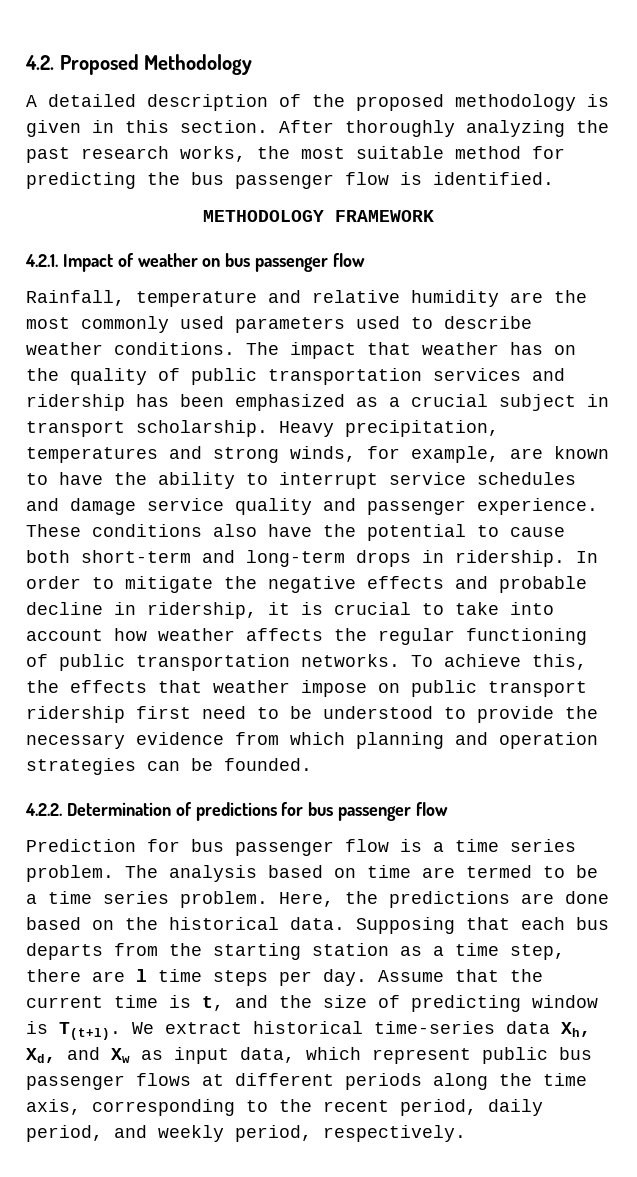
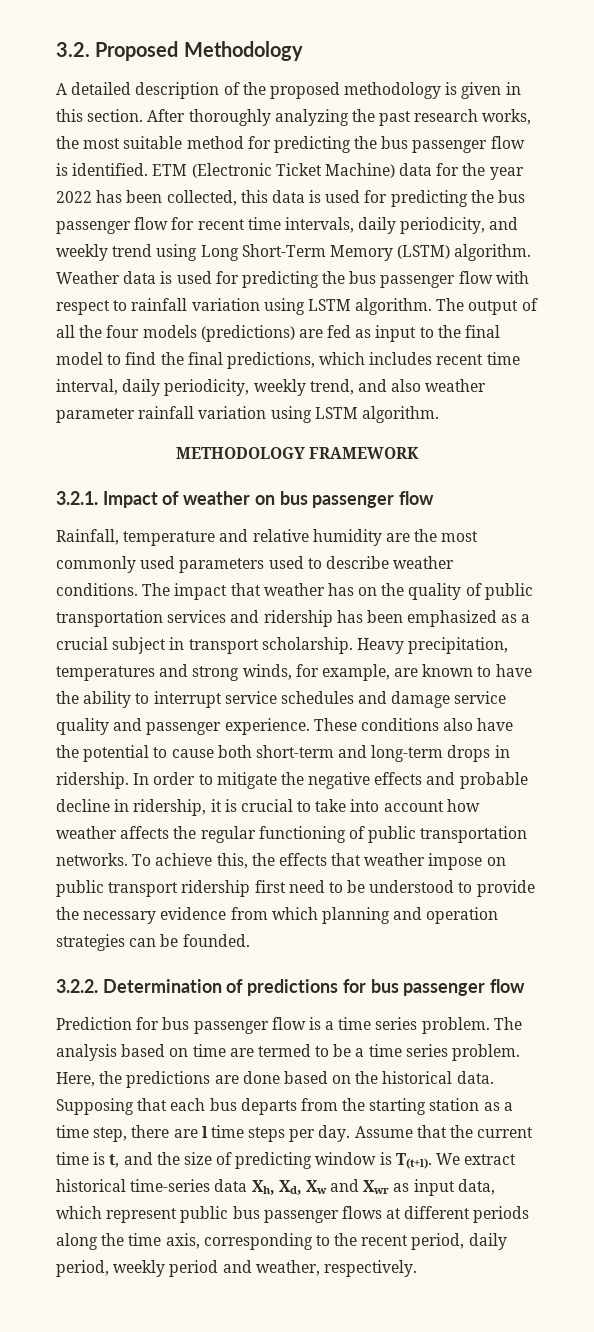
- 4.2. Proposed Methodology
+ 3.2. Proposed Methodology
+ ETM (Electronic Ticket Machine) data for the year 2022 has been collected, this data is used for predicting the bus passenger flow for recent time intervals, daily periodicity, and weekly trend using Long Short-Term Memory (LSTM) algorithm. Weather data is used for predicting the bus passenger flow with respect to rainfall variation using LSTM algorithm. The output of all the four models (predictions) are fed as input to the final model to find the final predictions, which includes recent time interval, daily periodicity, weekly trend, and also weather parameter rainfall variation using LSTM algorithm.
- 4.2.1. Impact of weather on bus passenger flow
+ 3.2.1. Impact of weather on bus passenger flow
- 4.2.2. Determination of predictions for bus passenger flow
+ 3.2.2. Determination of predictions for bus passenger flow
- We extract historical time-series data Xh, Xd, and Xw as input data, which represent public bus passenger flows at different periods along the time axis, corresponding to the recent period, daily period, and weekly period, respectively.
+ We extract historical time-series data Xh, Xd, Xw and Xwr as input data, which represent public bus passenger flows at different periods along the time axis, corresponding to the recent period, daily period, weekly period and weather, respectively.

